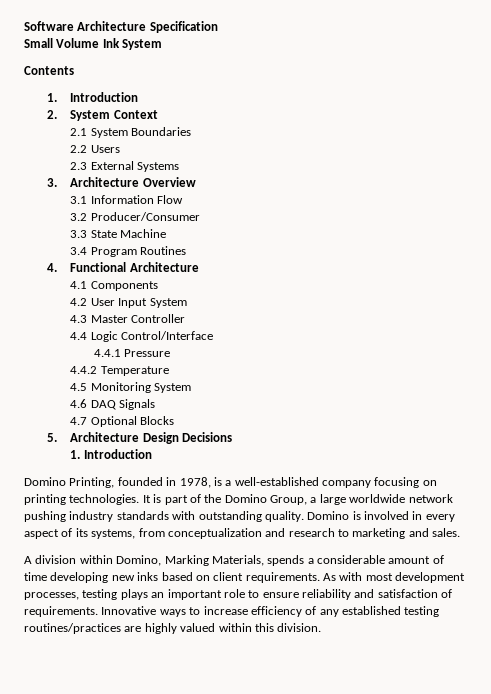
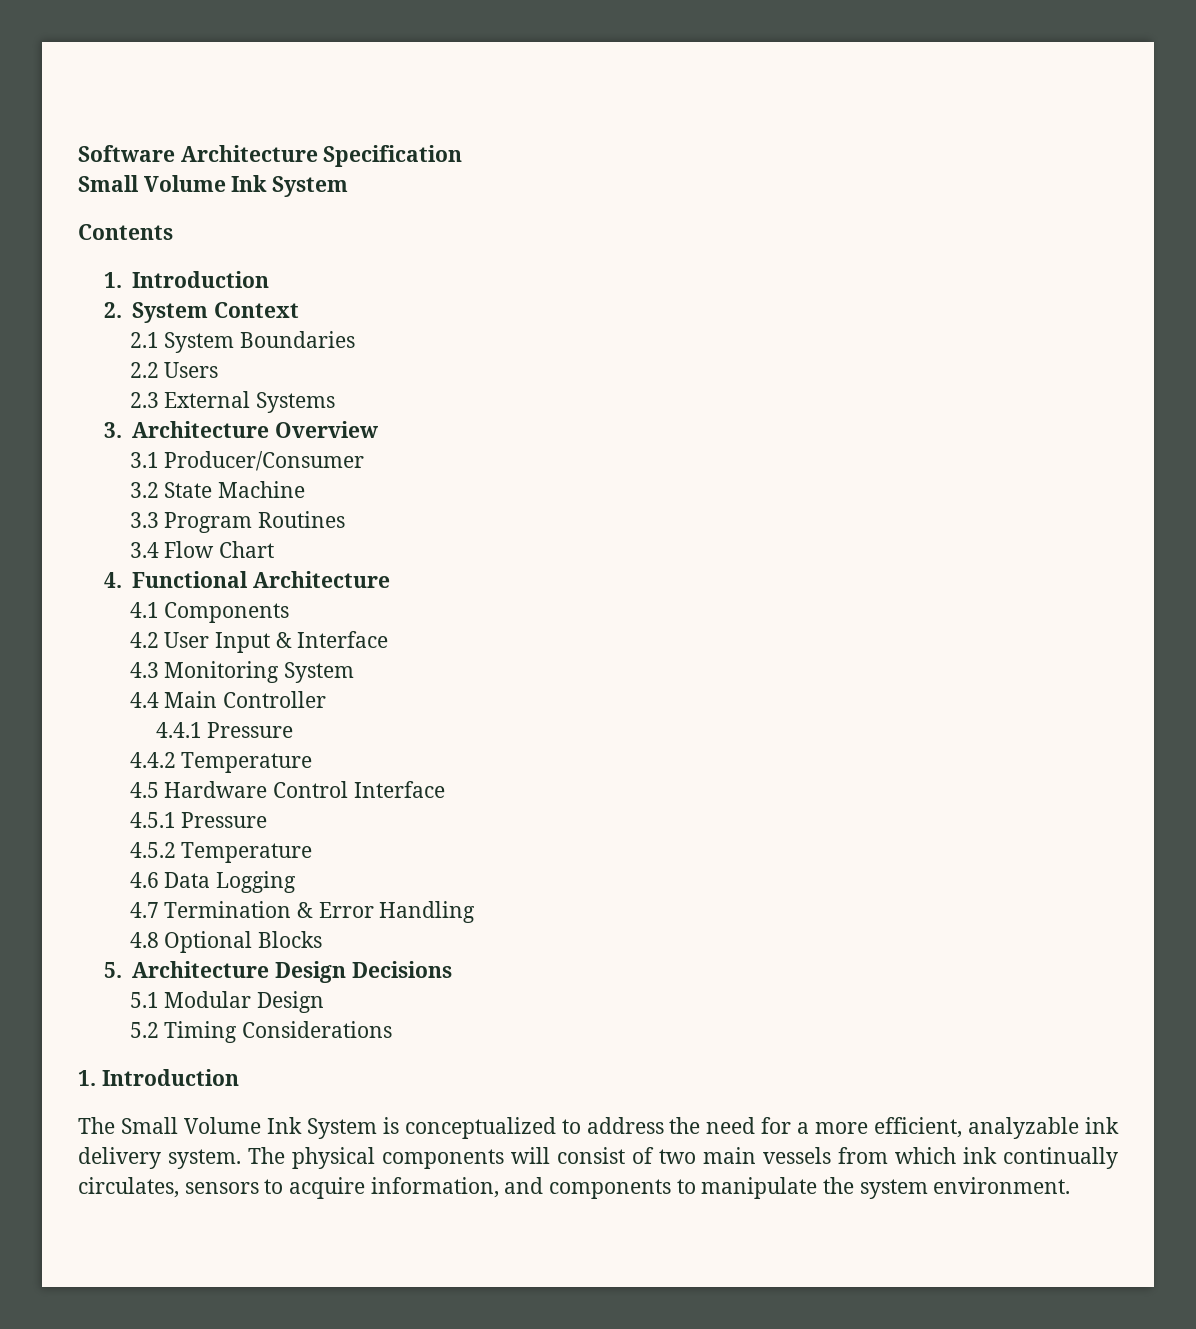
- 3.1 Information Flow
+ 3.1 Producer/Consumer
- 3.2 Producer/Consumer
- 3.3 State Machine
+ 3.2 State Machine
- 3.4 Program Routines
+ 3.3 Program Routines
+ 3.4 Flow Chart
- 4.2 User Input System
- 4.3 Master Controller
+ 4.2 User Input & Interface
+ 4.3 Monitoring System
+ 4.4 Main Controller
- 4.4 Logic Control/Interface
- 4.5 Monitoring System
+ 4.5 Hardware Control Interface
+ 4.5.1 Pressure
+ 4.5.2 Temperature
- 4.6 DAQ Signals
+ 4.6 Data Logging
- 4.7 Optional Blocks
+ 4.7 Termination & Error Handling
+ 4.8 Optional Blocks
  5. Architecture Design Decisions
+ 5.1 Modular Design
+ 5.2 Timing Considerations
  1. Introduction
- Domino Printing, founded in 1978, is a well-established company focusing on printing technologies. It is part of the Domino Group, a large worldwide network pushing industry standards with outstanding quality. Domino is involved in every aspect of its systems, from conceptualization and research to marketing and sales.
- A division within Domino, Marking Materials, spends a considerable amount of time developing new inks based on client requirements. As with most development processes, testing plays an important role to ensure reliability and satisfaction of requirements. Innovative ways to increase efficiency of any established testing routines/practices are highly valued within this division.
+ The Small Volume Ink System is conceptualized to address the need for a more efficient, analyzable ink delivery system. The physical components will consist of two main vessels from which ink continually circulates, sensors to acquire information, and components to manipulate the system environment.

